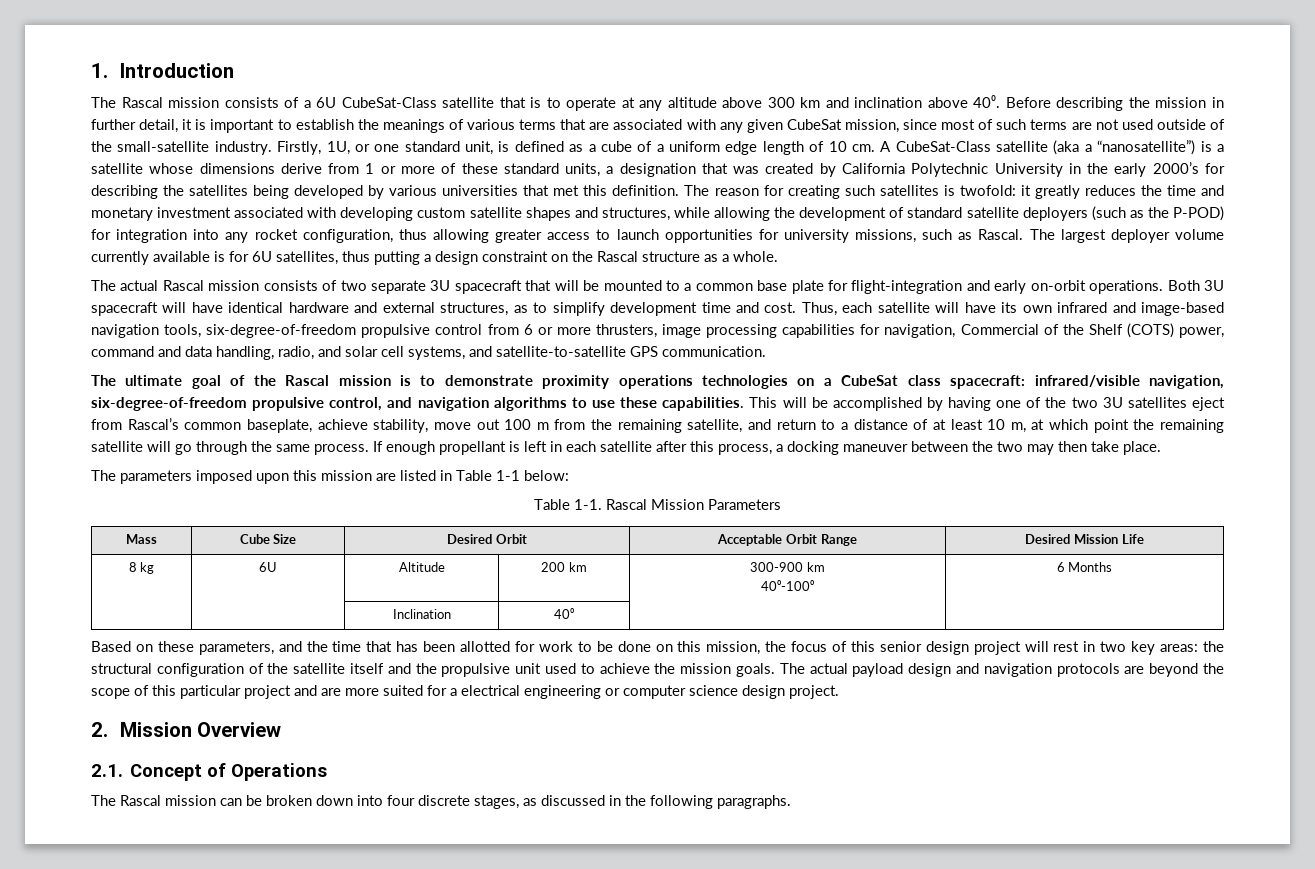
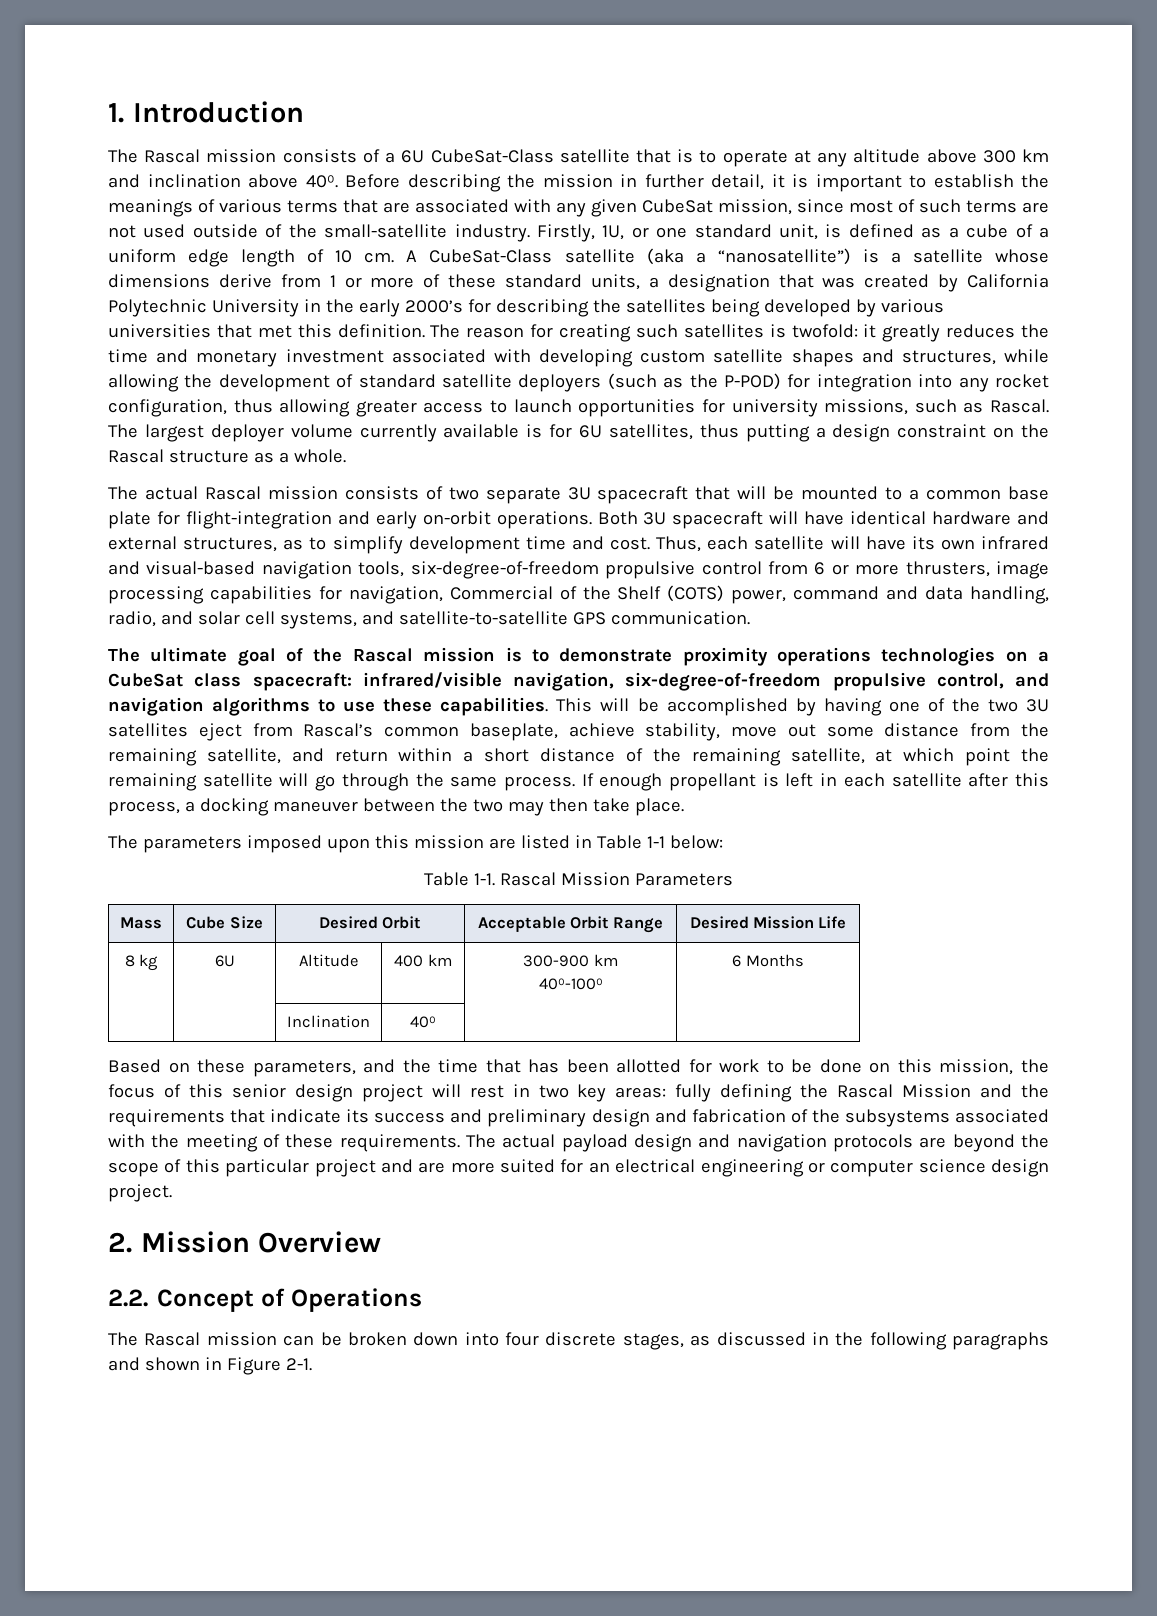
- Thus, each satellite will have its own infrared and image-based navigation tools, six-degree-of-freedom propulsive control from 6 or more thrusters, image processing capabilities for navigation, Commercial of the Shelf (COTS) power, command and data handling, radio, and solar cell systems, and satellite-to-satellite GPS communication.
+ Thus, each satellite will have its own infrared and visual-based navigation tools, six-degree-of-freedom propulsive control from 6 or more thrusters, image processing capabilities for navigation, Commercial of the Shelf (COTS) power, command and data handling, radio, and solar cell systems, and satellite-to-satellite GPS communication.
- This will be accomplished by having one of the two 3U satellites eject from Rascal’s common baseplate, achieve stability, move out 100 m from the remaining satellite, and return to a distance of at least 10 m, at which point the remaining satellite will go through the same process.
+ This will be accomplished by having one of the two 3U satellites eject from Rascal’s common baseplate, achieve stability, move out some distance from the remaining satellite, and return within a short distance of the remaining satellite, at which point the remaining satellite will go through the same process.
- 8 kg | 6U | Altitude | 200 km | 300-900 km
+ 8 kg | 6U | Altitude | 400 km | 300-900 km
- Based on these parameters, and the time that has been allotted for work to be done on this mission, the focus of this senior design project will rest in two key areas: the structural configuration of the satellite itself and the propulsive unit used to achieve the mission goals.
+ Based on these parameters, and the time that has been allotted for work to be done on this mission, the focus of this senior design project will rest in two key areas: fully defining the Rascal Mission and the requirements that indicate its success and preliminary design and fabrication of the subsystems associated with the meeting of these requirements.
- The actual payload design and navigation protocols are beyond the scope of this particular project and are more suited for a electrical engineering or computer science design project.
+ The actual payload design and navigation protocols are beyond the scope of this particular project and are more suited for an electrical engineering or computer science design project.
- 2.1. Concept of Operations
+ 2.2. Concept of Operations
- The Rascal mission can be broken down into four discrete stages, as discussed in the following paragraphs.
+ The Rascal mission can be broken down into four discrete stages, as discussed in the following paragraphs and shown in Figure 2-1.

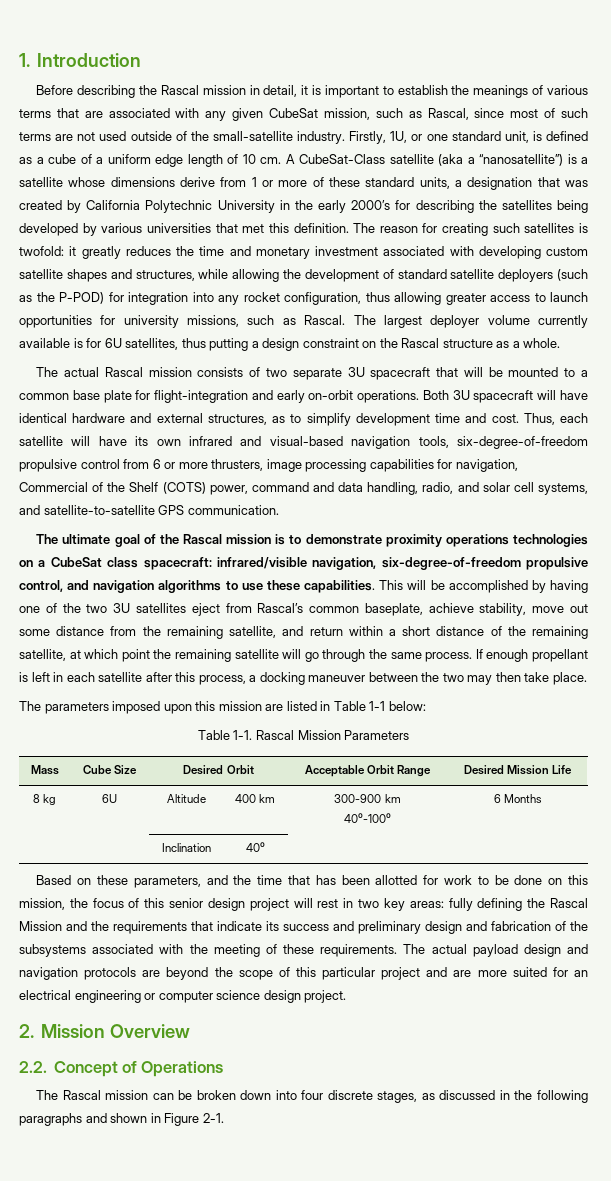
- The Rascal mission consists of a 6U CubeSat-Class satellite that is to operate at any altitude above 300 km and inclination above 40⁰. Before describing the mission in further detail, it is important to establish the meanings of various terms that are associated with any given CubeSat mission, since most of such terms are not used outside of the small-satellite industry.
+ Before describing the Rascal mission in detail, it is important to establish the meanings of various terms that are associated with any given CubeSat mission, such as Rascal, since most of such terms are not used outside of the small-satellite industry.

